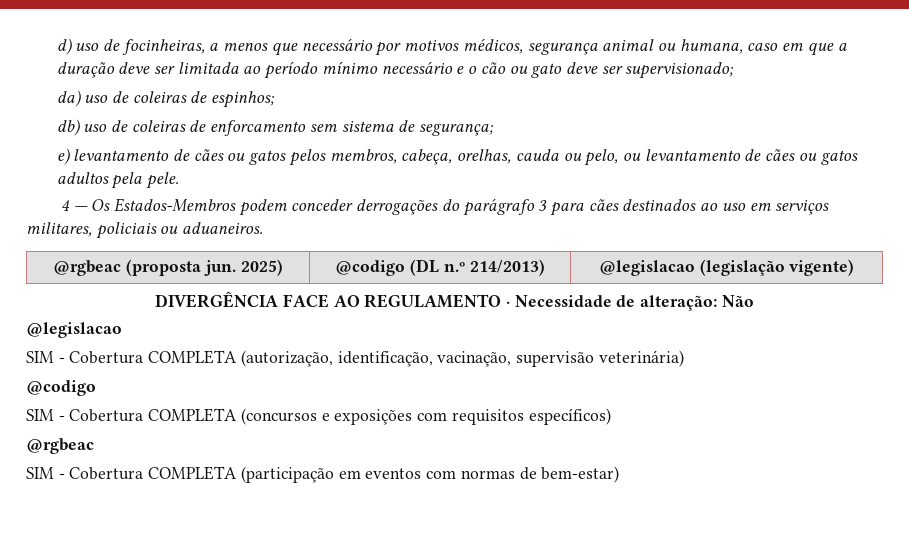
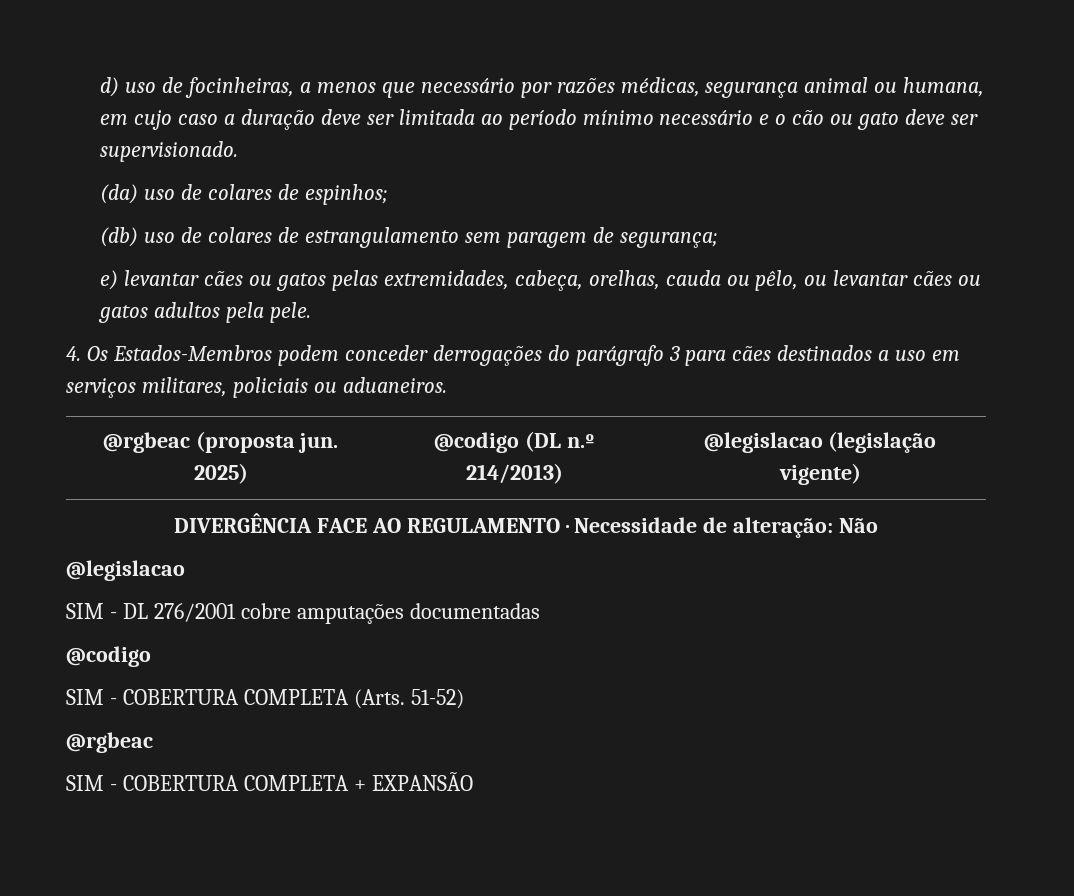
- d) uso de focinheiras, a menos que necessário por motivos médicos, segurança animal ou humana, caso em que a duração deve ser limitada ao período mínimo necessário e o cão ou gato deve ser supervisionado;
- da) uso de coleiras de espinhos;
+ d) uso de focinheiras, a menos que necessário por razões médicas, segurança animal ou humana, em cujo caso a duração deve ser limitada ao período mínimo necessário e o cão ou gato deve ser supervisionado.
+ (da) uso de colares de espinhos;
- db) uso de coleiras de enforcamento sem sistema de segurança;
+ (db) uso de colares de estrangulamento sem paragem de segurança;
- e) levantamento de cães ou gatos pelos membros, cabeça, orelhas, cauda ou pelo, ou levantamento de cães ou gatos adultos pela pele.
+ e) levantar cães ou gatos pelas extremidades, cabeça, orelhas, cauda ou pêlo, ou levantar cães ou gatos adultos pela pele.
- 4 — Os Estados-Membros podem conceder derrogações do parágrafo 3 para cães destinados ao uso em serviços militares, policiais ou aduaneiros.
+ 4. Os Estados-Membros podem conceder derrogações do parágrafo 3 para cães destinados a uso em serviços militares, policiais ou aduaneiros.
- SIM - Cobertura COMPLETA (autorização, identificação, vacinação, supervisão veterinária)
+ SIM - DL 276/2001 cobre amputações documentadas
  @codigo
- SIM - Cobertura COMPLETA (concursos e exposições com requisitos específicos)
+ SIM - COBERTURA COMPLETA (Arts. 51-52)
  @rgbeac
- SIM - Cobertura COMPLETA (participação em eventos com normas de bem-estar)
+ SIM - COBERTURA COMPLETA + EXPANSÃO

